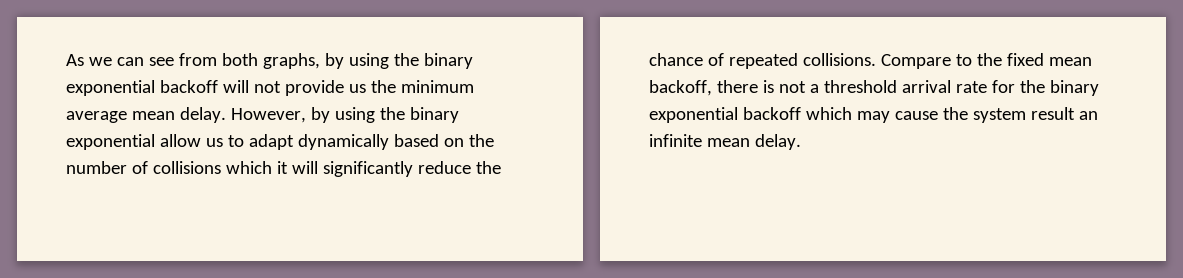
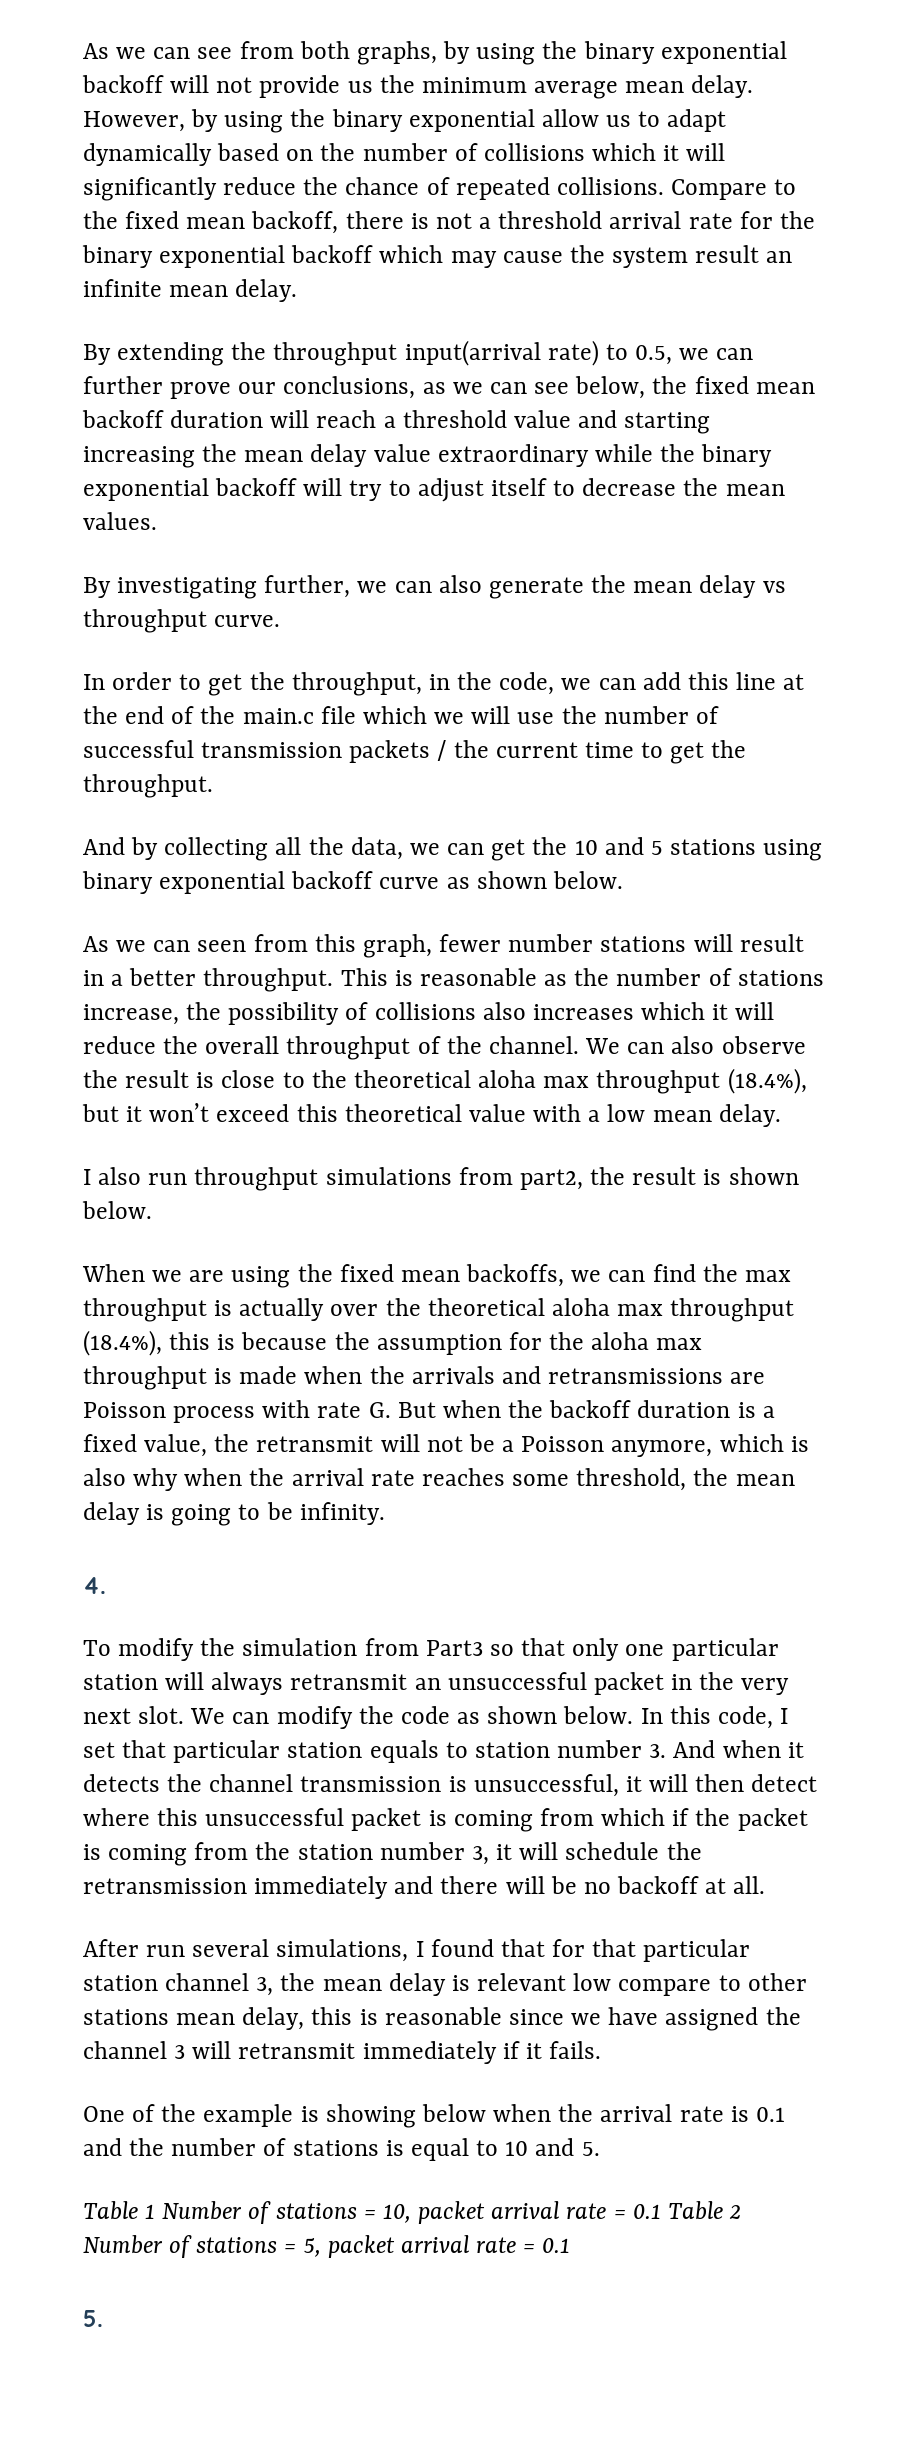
+ By extending the throughput input(arrival rate) to 0.5, we can further prove our conclusions, as we can see below, the fixed mean backoff duration will reach a threshold value and starting increasing the mean delay value extraordinary while the binary exponential backoff will try to adjust itself to decrease the mean values.
+ By investigating further, we can also generate the mean delay vs throughput curve.
+ In order to get the throughput, in the code, we can add this line at the end of the main.c file which we will use the number of successful transmission packets / the current time to get the throughput.
+ And by collecting all the data, we can get the 10 and 5 stations using binary exponential backoff curve as shown below.
+ As we can seen from this graph, fewer number stations will result in a better throughput. This is reasonable as the number of stations increase, the possibility of collisions also increases which it will reduce the overall throughput of the channel. We can also observe the result is close to the theoretical aloha max throughput (18.4%), but it won’t exceed this theoretical value with a low mean delay.
+ I also run throughput simulations from part2, the result is shown below.
+ When we are using the fixed mean backoffs, we can find the max throughput is actually over the theoretical aloha max throughput (18.4%), this is because the assumption for the aloha max throughput is made when the arrivals and retransmissions are Poisson process with rate G. But when the backoff duration is a fixed value, the retransmit will not be a Poisson anymore, which is also why when the arrival rate reaches some threshold, the mean delay is going to be infinity.
+ 4.
+ To modify the simulation from Part3 so that only one particular station will always retransmit an unsuccessful packet in the very next slot. We can modify the code as shown below. In this code, I set that particular station equals to station number 3. And when it detects the channel transmission is unsuccessful, it will then detect where this unsuccessful packet is coming from which if the packet is coming from the station number 3, it will schedule the retransmission immediately and there will be no backoff at all.
+ After run several simulations, I found that for that particular station channel 3, the mean delay is relevant low compare to other stations mean delay, this is reasonable since we have assigned the channel 3 will retransmit immediately if it fails.
+ One of the example is showing below when the arrival rate is 0.1 and the number of stations is equal to 10 and 5.
+ Table 1 Number of stations = 10, packet arrival rate = 0.1 Table 2 Number of stations = 5, packet arrival rate = 0.1
+ 5.

